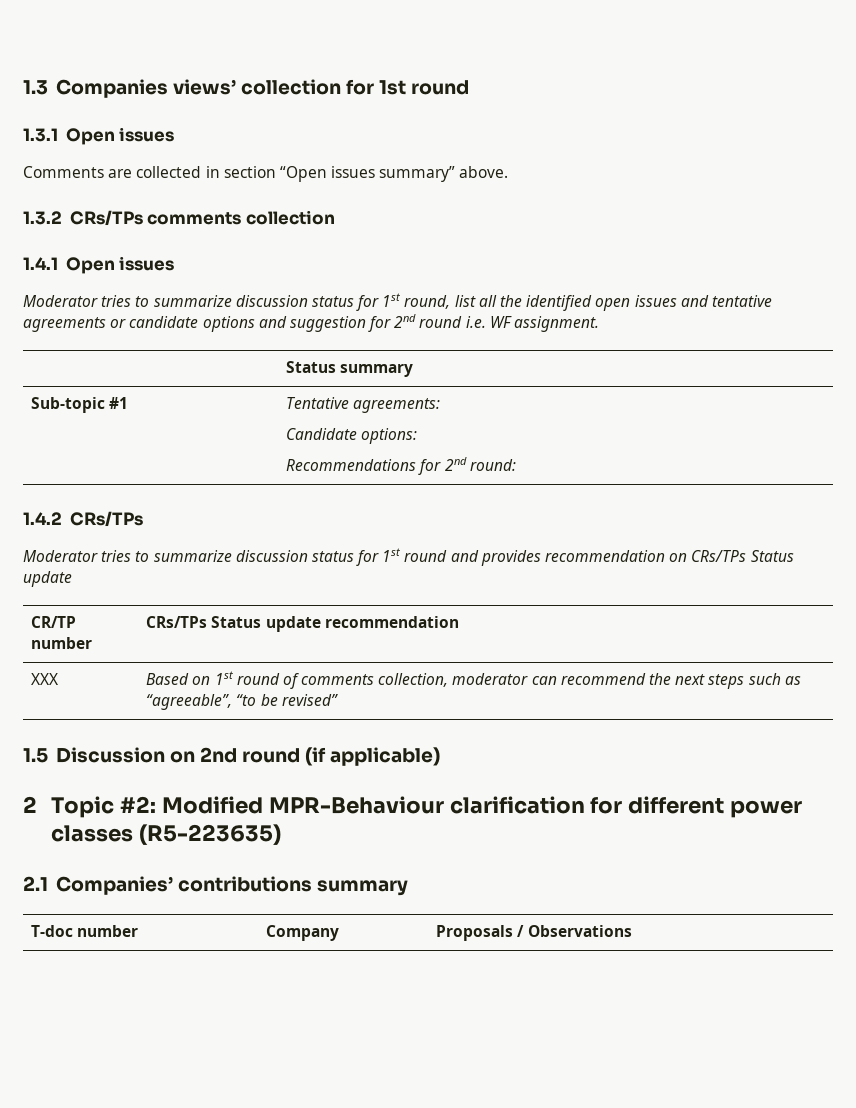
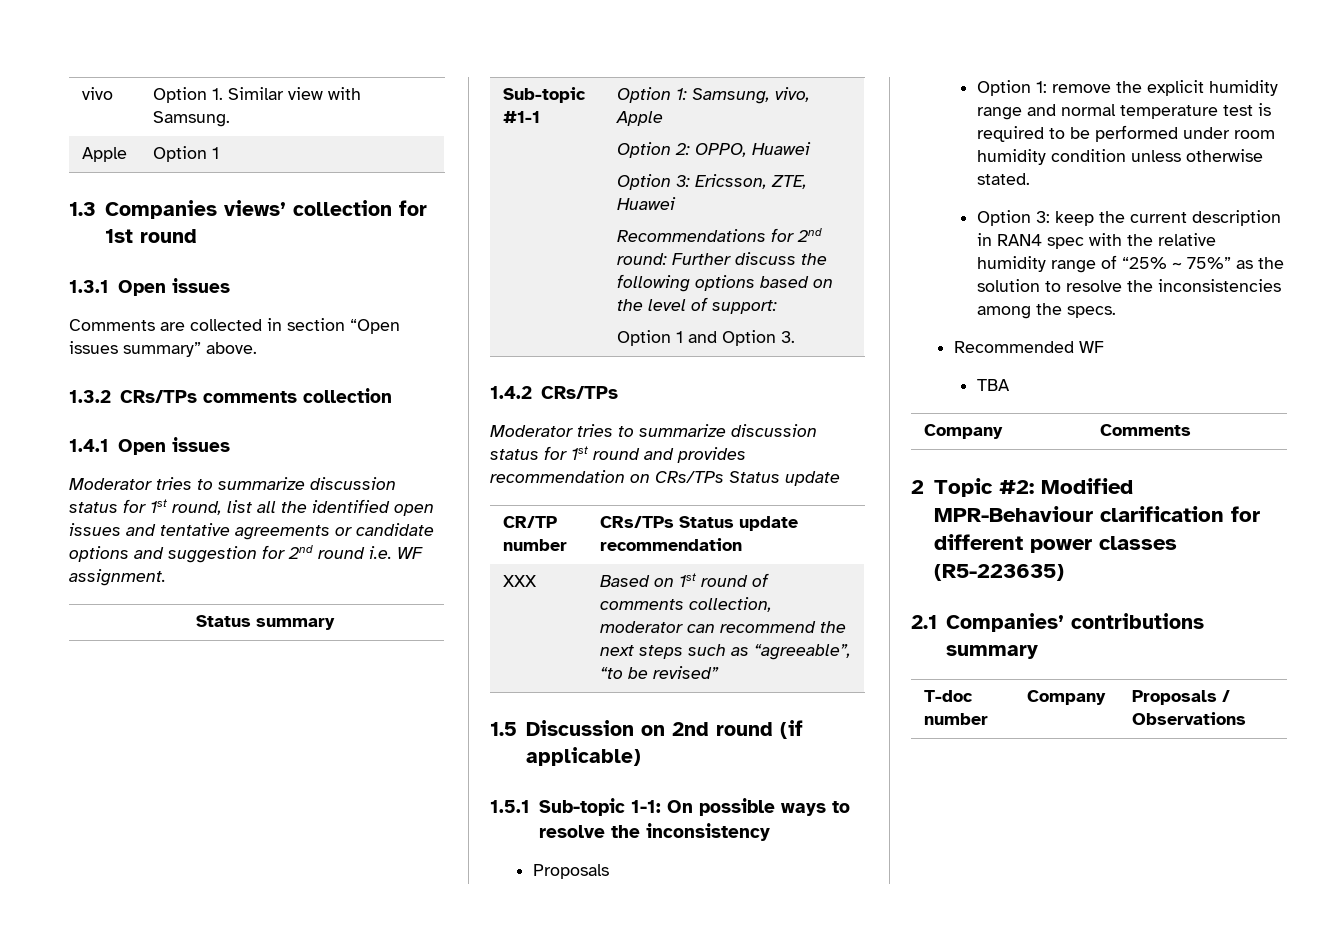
+ vivo | Option 1. Similar view with Samsung.
+ Apple | Option 1
- Sub-topic #1 | Tentative agreements:
- Candidate options:
- Recommendations for 2nd round:
+ Sub-topic #1-1 | Option 1: Samsung, vivo, Apple
+ Option 2: OPPO, Huawei
+ Option 3: Ericsson, ZTE, Huawei
+ Recommendations for 2nd round: Further discuss the following options based on the level of support:
+ Option 1 and Option 3.
+ 1.5.1 Sub-topic 1-1: On possible ways to resolve the inconsistency
+ Proposals
+ Option 1: remove the explicit humidity range and normal temperature test is required to be performed under room humidity condition unless otherwise stated.
+ Option 3: keep the current description in RAN4 spec with the relative humidity range of “25% ~ 75%” as the solution to resolve the inconsistencies among the specs.
+ Recommended WF
+ TBA
+ Company | Comments

